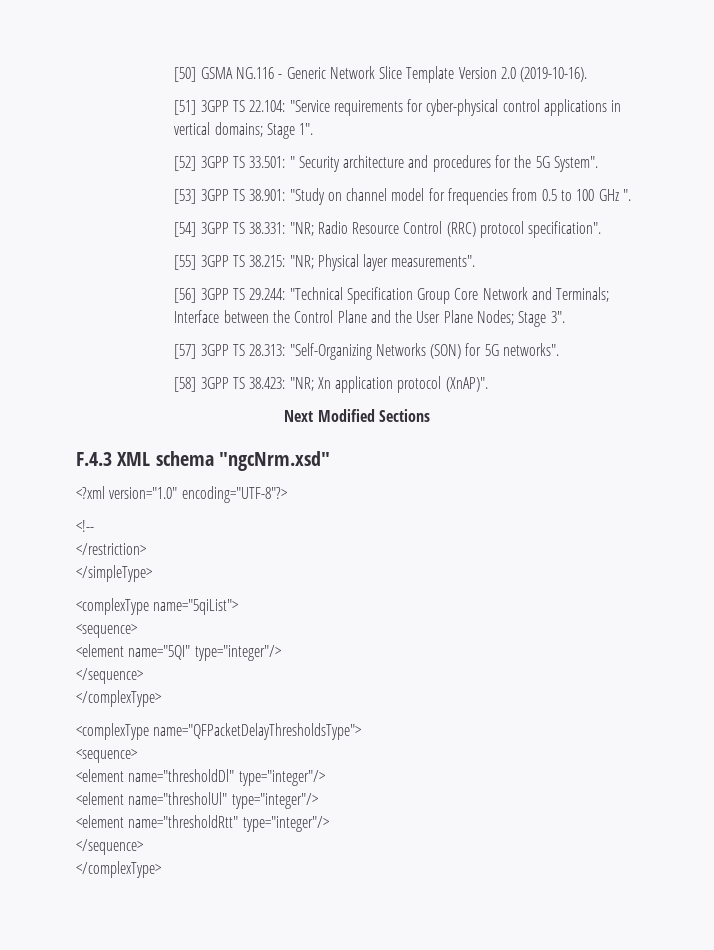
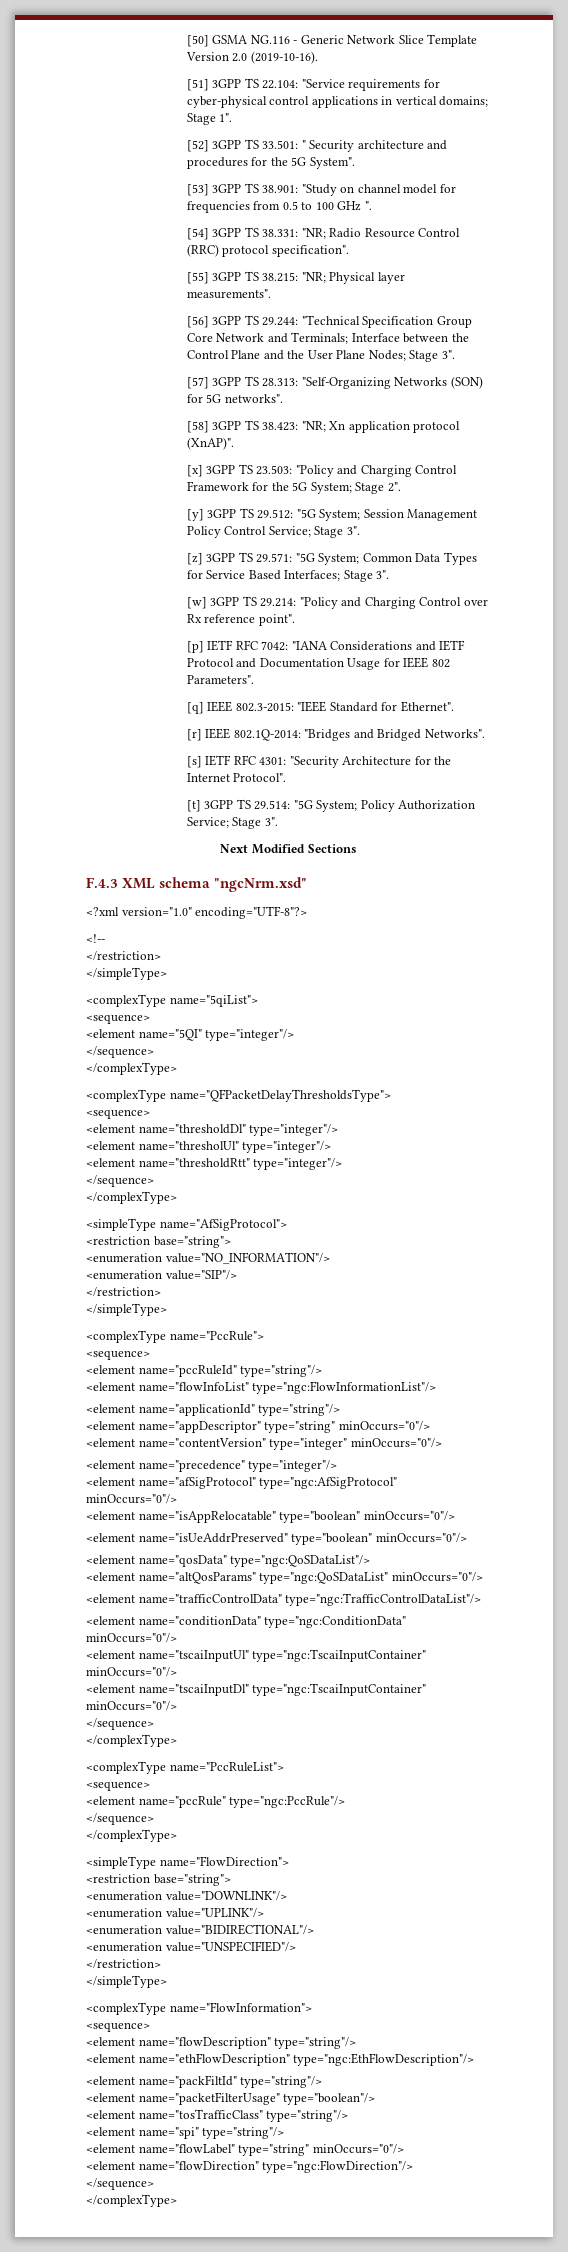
+ [x] 3GPP TS 23.503: "Policy and Charging Control Framework for the 5G System; Stage 2".
+ [y] 3GPP TS 29.512: "5G System; Session Management Policy Control Service; Stage 3".
+ [z] 3GPP TS 29.571: "5G System; Common Data Types for Service Based Interfaces; Stage 3".
+ [w] 3GPP TS 29.214: "Policy and Charging Control over Rx reference point".
+ [p] IETF RFC 7042: "IANA Considerations and IETF Protocol and Documentation Usage for IEEE 802 Parameters".
+ [q] IEEE 802.3-2015: "IEEE Standard for Ethernet".
+ [r] IEEE 802.1Q-2014: "Bridges and Bridged Networks".
+ [s] IETF RFC 4301: "Security Architecture for the Internet Protocol".
+ [t] 3GPP TS 29.514: "5G System; Policy Authorization Service; Stage 3".
+ <simpleType name="AfSigProtocol">
+ <restriction base="string">
+ <enumeration value="NO_INFORMATION"/>
+ <enumeration value="SIP"/>
+ </restriction>
+ </simpleType>
+ <complexType name="PccRule">
+ <sequence>
+ <element name="pccRuleId" type="string"/>
+ <element name="flowInfoList" type="ngc:FlowInformationList"/>
+ <element name="applicationId" type="string"/>
+ <element name="appDescriptor" type="string" minOccurs="0"/>
+ <element name="contentVersion" type="integer" minOccurs="0"/>
+ <element name="precedence" type="integer"/>
+ <element name="afSigProtocol" type="ngc:AfSigProtocol" minOccurs="0"/>
+ <element name="isAppRelocatable" type="boolean" minOccurs="0"/>
+ <element name="isUeAddrPreserved" type="boolean" minOccurs="0"/>
+ <element name="qosData" type="ngc:QoSDataList"/>
+ <element name="altQosParams" type="ngc:QoSDataList" minOccurs="0"/>
+ <element name="trafficControlData" type="ngc:TrafficControlDataList"/>
+ <element name="conditionData" type="ngc:ConditionData" minOccurs="0"/>
+ <element name="tscaiInputUl" type="ngc:TscaiInputContainer" minOccurs="0"/>
+ <element name="tscaiInputDl" type="ngc:TscaiInputContainer" minOccurs="0"/>
+ </sequence>
+ </complexType>
+ <complexType name="PccRuleList">
+ <sequence>
+ <element name="pccRule" type="ngc:PccRule"/>
+ </sequence>
+ </complexType>
+ <simpleType name="FlowDirection">
+ <restriction base="string">
+ <enumeration value="DOWNLINK"/>
+ <enumeration value="UPLINK"/>
+ <enumeration value="BIDIRECTIONAL"/>
+ <enumeration value="UNSPECIFIED"/>
+ </restriction>
+ </simpleType>
+ <complexType name="FlowInformation">
+ <sequence>
+ <element name="flowDescription" type="string"/>
+ <element name="ethFlowDescription" type="ngc:EthFlowDescription"/>
+ <element name="packFiltId" type="string"/>
+ <element name="packetFilterUsage" type="boolean"/>
+ <element name="tosTrafficClass" type="string"/>
+ <element name="spi" type="string"/>
+ <element name="flowLabel" type="string" minOccurs="0"/>
+ <element name="flowDirection" type="ngc:FlowDirection"/>
+ </sequence>
+ </complexType>

